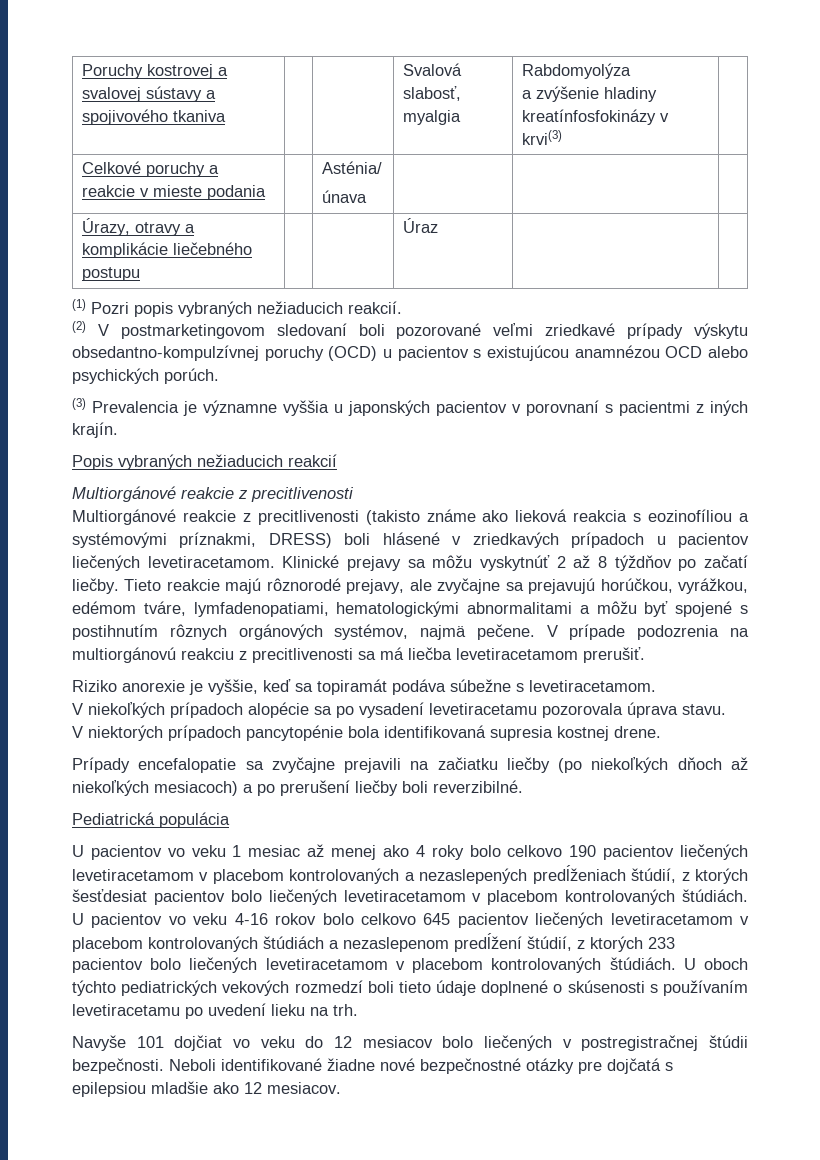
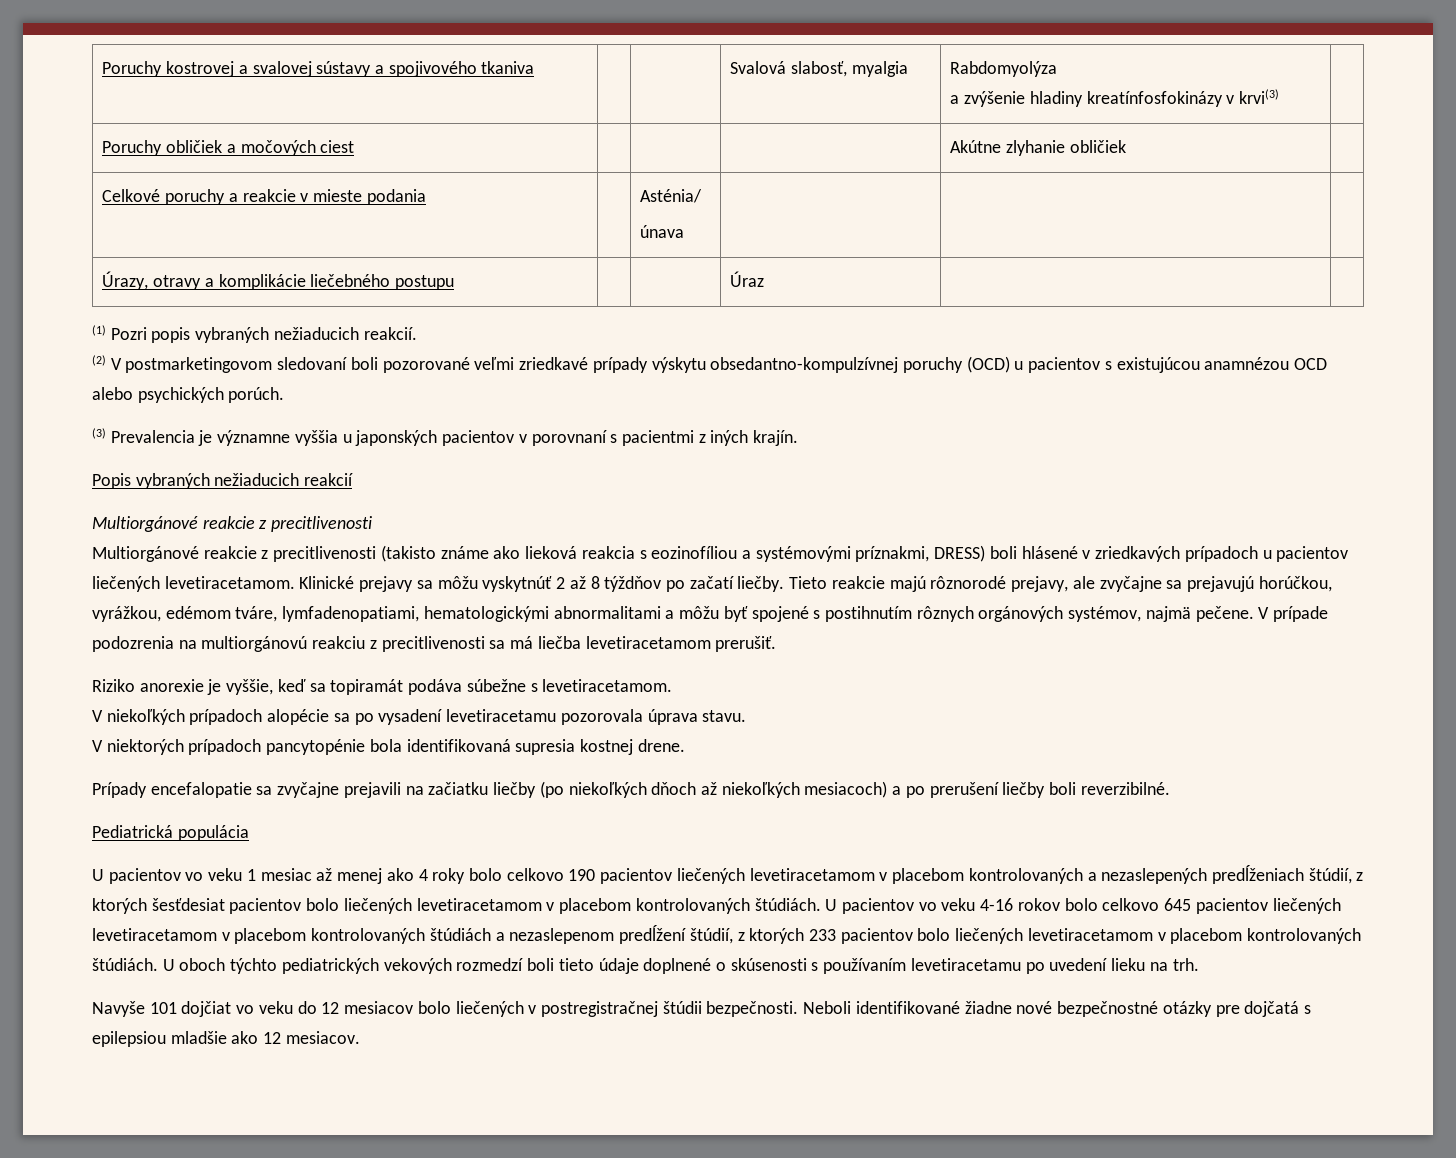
+ Poruchy obličiek a močových ciest | | | | Akútne zlyhanie obličiek |

